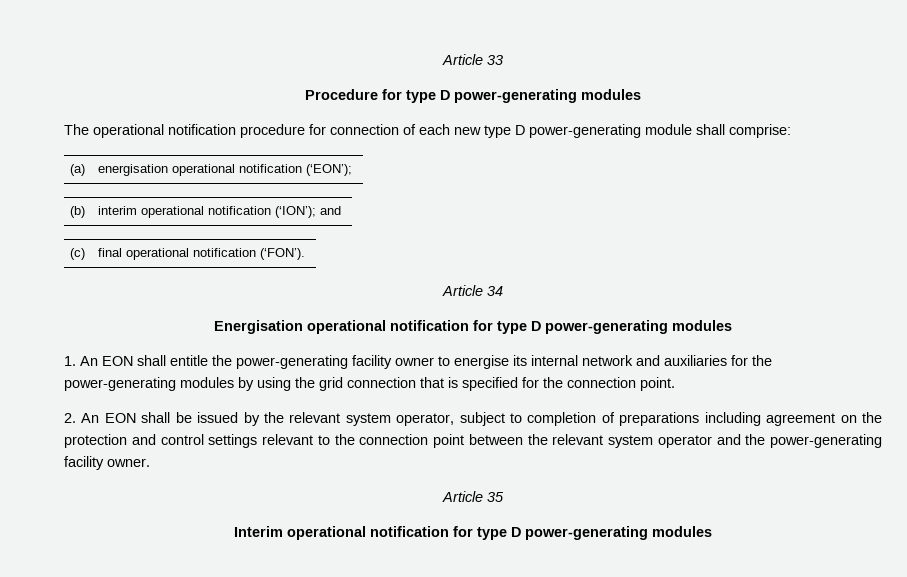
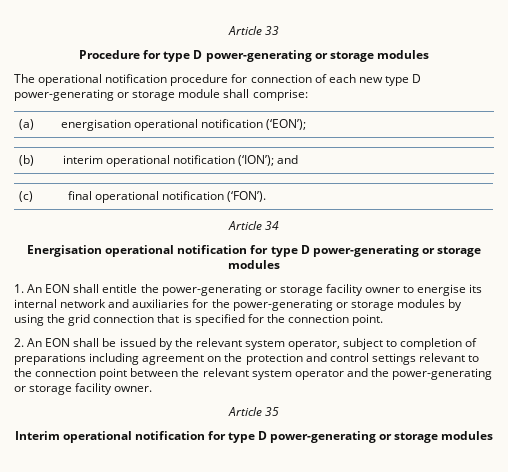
- Procedure for type D power-generating modules
+ Procedure for type D power-generating or storage modules
- The operational notification procedure for connection of each new type D power-generating module shall comprise:
+ The operational notification procedure for connection of each new type D power-generating or storage module shall comprise:
- Energisation operational notification for type D power-generating modules
+ Energisation operational notification for type D power-generating or storage modules
- 1. An EON shall entitle the power-generating facility owner to energise its internal network and auxiliaries for the power-generating modules by using the grid connection that is specified for the connection point.
+ 1. An EON shall entitle the power-generating or storage facility owner to energise its internal network and auxiliaries for the power-generating or storage modules by using the grid connection that is specified for the connection point.
- 2. An EON shall be issued by the relevant system operator, subject to completion of preparations including agreement on the protection and control settings relevant to the connection point between the relevant system operator and the power-generating facility owner.
+ 2. An EON shall be issued by the relevant system operator, subject to completion of preparations including agreement on the protection and control settings relevant to the connection point between the relevant system operator and the power-generating or storage facility owner.
- Interim operational notification for type D power-generating modules
+ Interim operational notification for type D power-generating or storage modules

